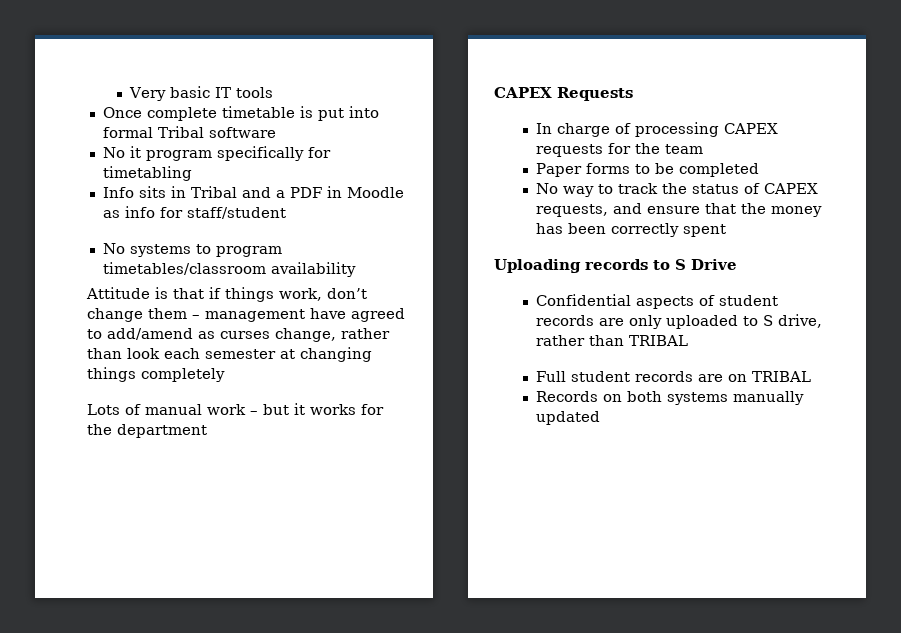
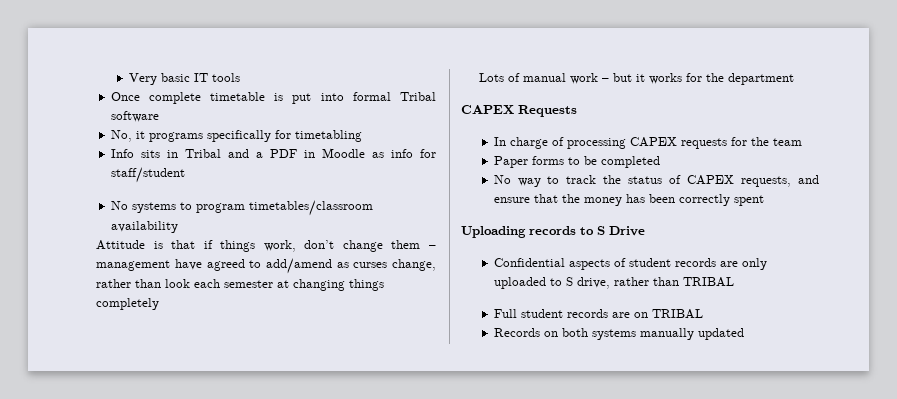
- No it program specifically for timetabling
+ No, it programs specifically for timetabling

